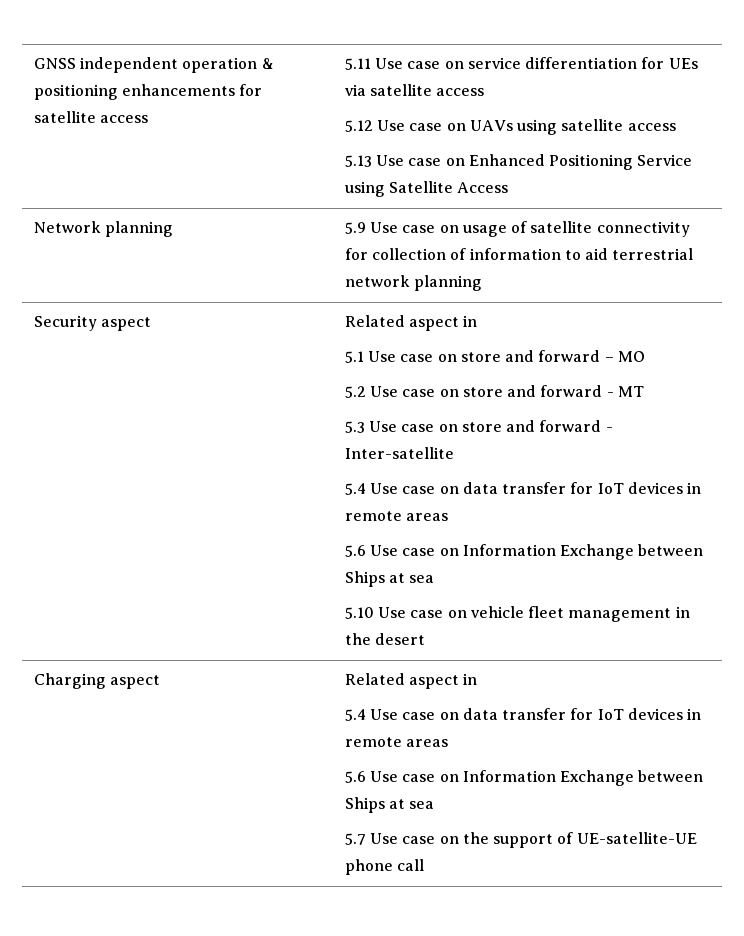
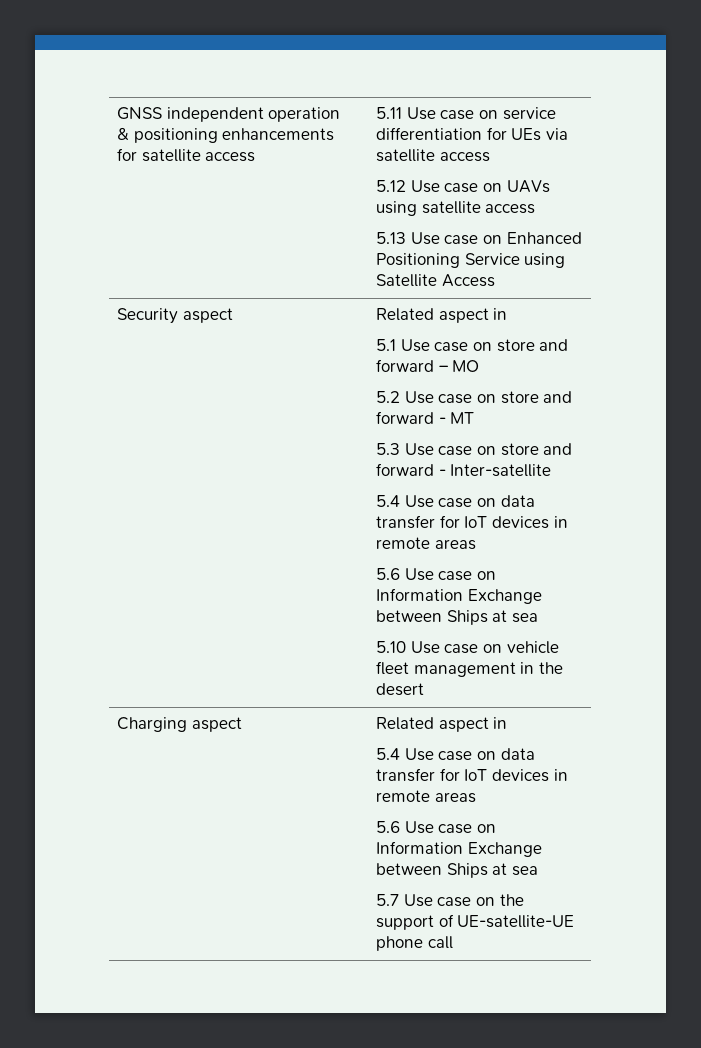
- Network planning | 5.9 Use case on usage of satellite connectivity for collection of information to aid terrestrial network planning

